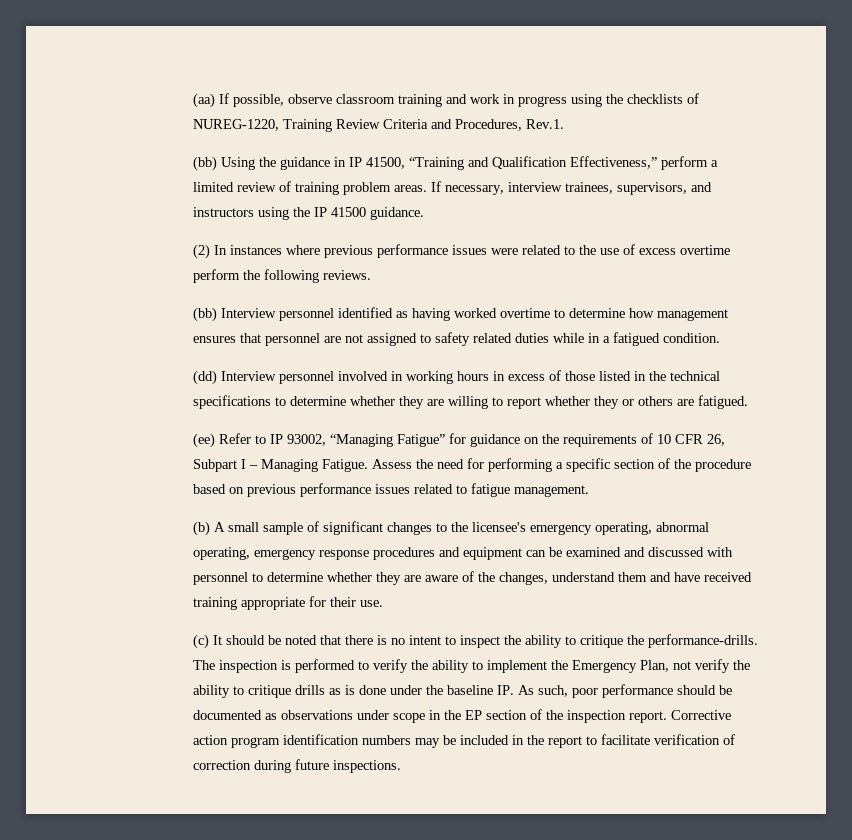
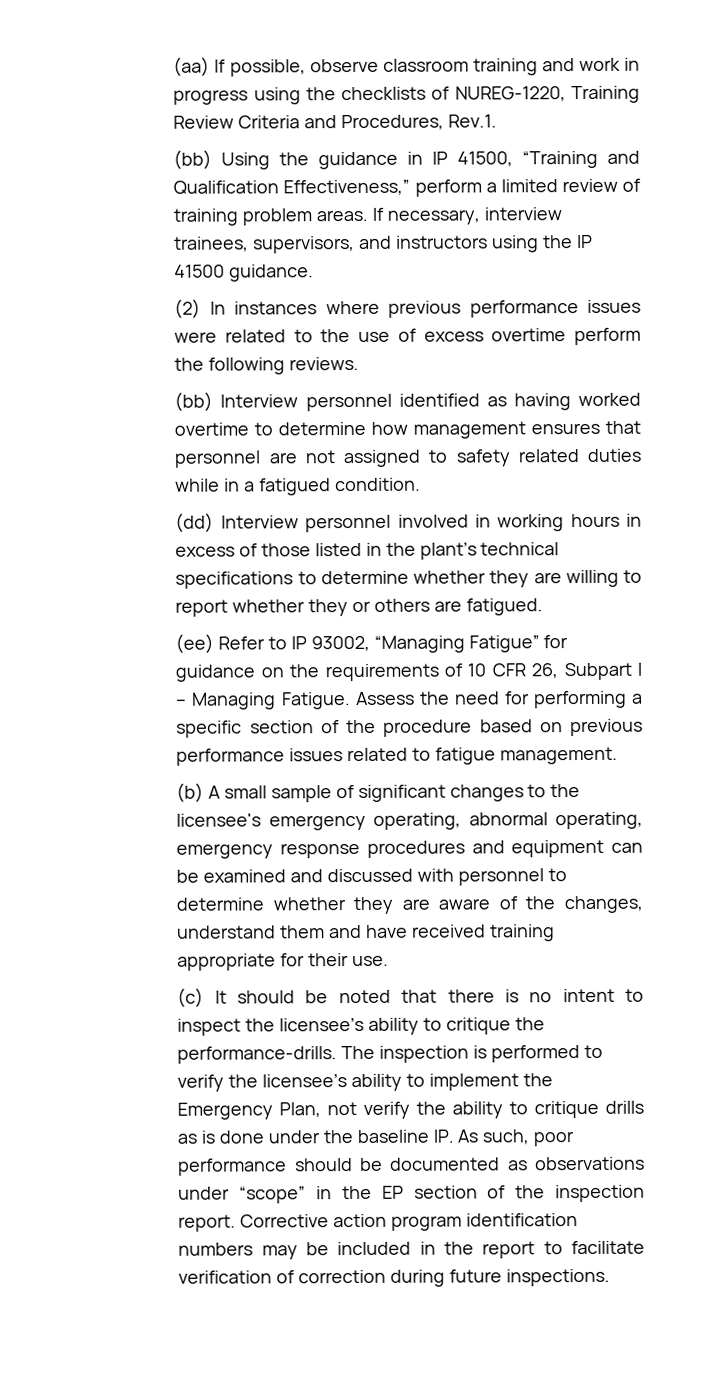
- (dd) Interview personnel involved in working hours in excess of those listed in the technical specifications to determine whether they are willing to report whether they or others are fatigued.
+ (dd) Interview personnel involved in working hours in excess of those listed in the plant’s technical specifications to determine whether they are willing to report whether they or others are fatigued.
- (c) It should be noted that there is no intent to inspect the ability to critique the performance-drills.
+ (c) It should be noted that there is no intent to inspect the licensee’s ability to critique the performance-drills.
- The inspection is performed to verify the ability to implement the Emergency Plan, not verify the ability to critique drills as is done under the baseline IP. As such, poor performance should be documented as observations under scope in the EP section of the inspection report.
+ The inspection is performed to verify the licensee’s ability to implement the Emergency Plan, not verify the ability to critique drills as is done under the baseline IP. As such, poor performance should be documented as observations under “scope” in the EP section of the inspection report.

